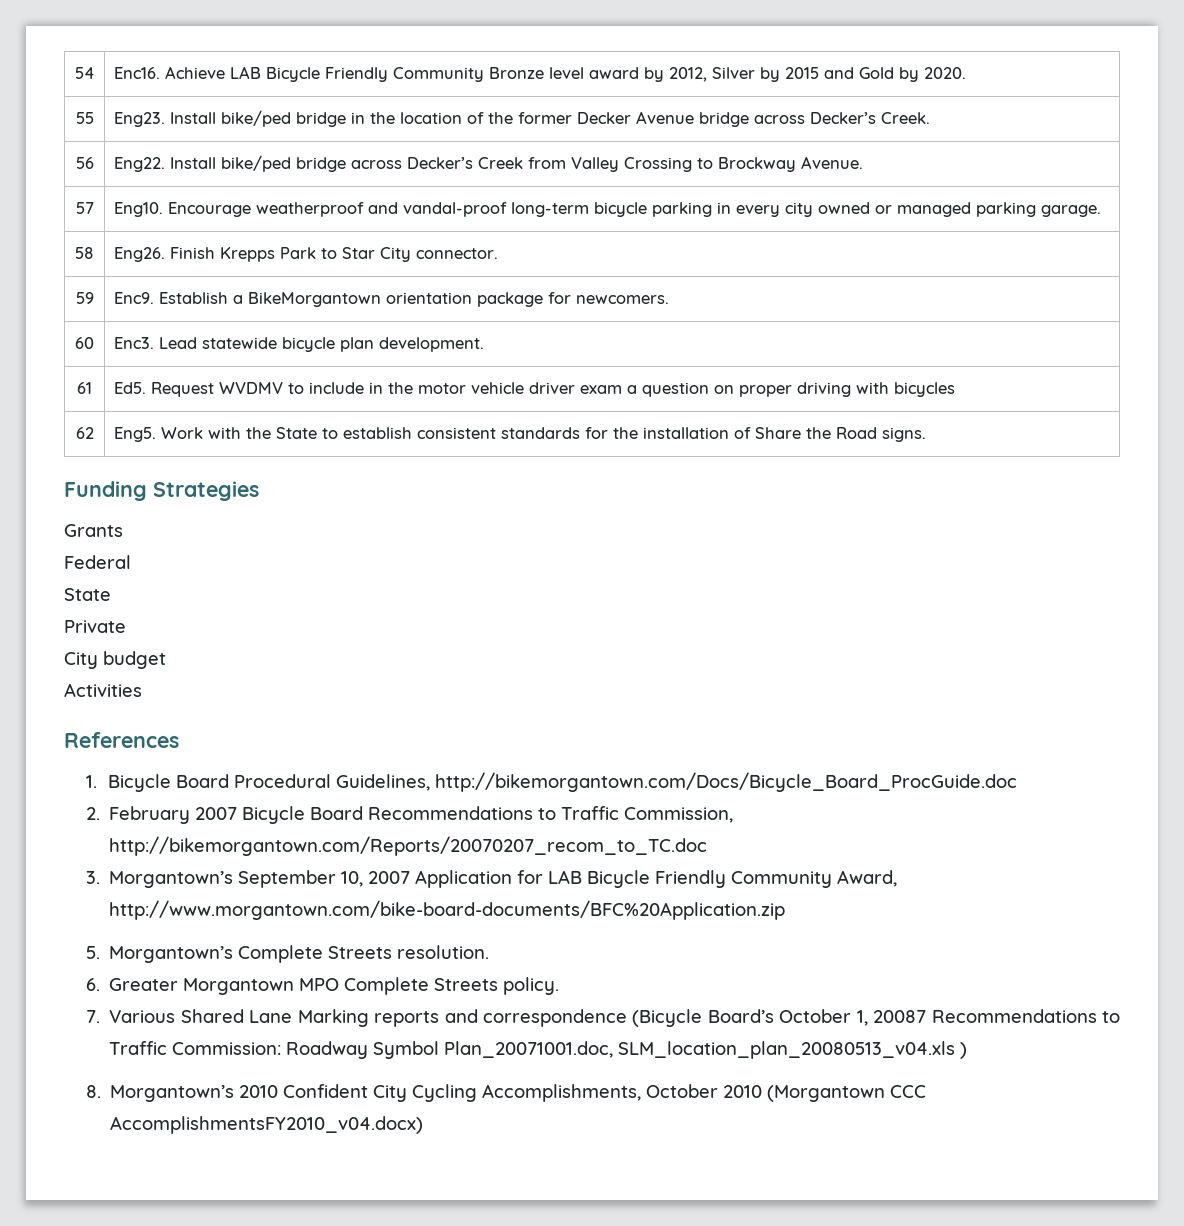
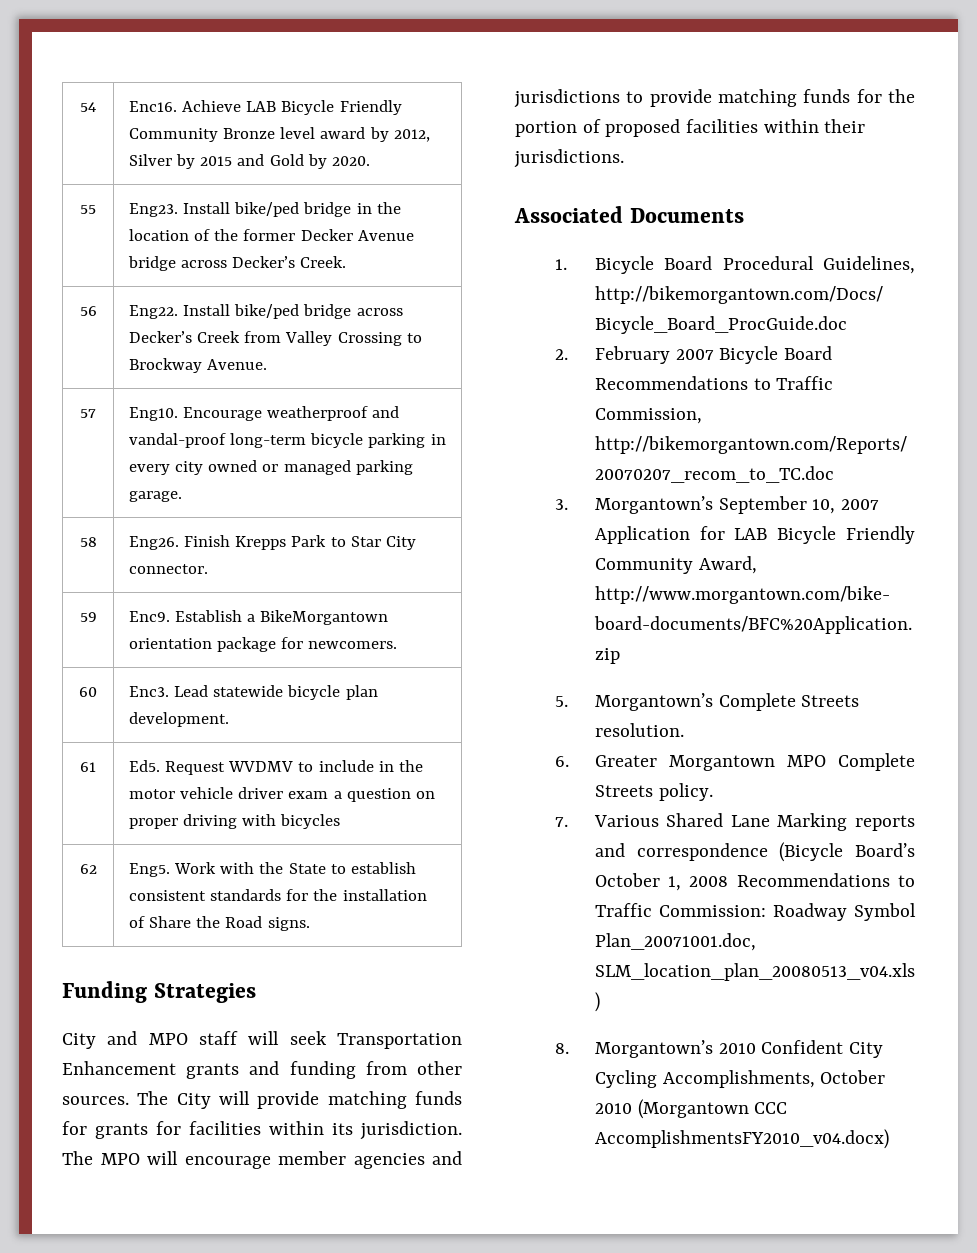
- Grants
- Federal
- State
- Private
- City budget
- Activities
- References
+ City and MPO staff will seek Transportation Enhancement grants and funding from other sources. The City will provide matching funds for grants for facilities within its jurisdiction. The MPO will encourage member agencies and jurisdictions to provide matching funds for the portion of proposed facilities within their jurisdictions.
+ Associated Documents
- 7. Various Shared Lane Marking reports and correspondence (Bicycle Board’s October 1, 20087 Recommendations to Traffic Commission: Roadway Symbol Plan_20071001.doc, SLM_location_plan_20080513_v04.xls )
+ 7. Various Shared Lane Marking reports and correspondence (Bicycle Board’s October 1, 2008 Recommendations to Traffic Commission: Roadway Symbol Plan_20071001.doc, SLM_location_plan_20080513_v04.xls )

